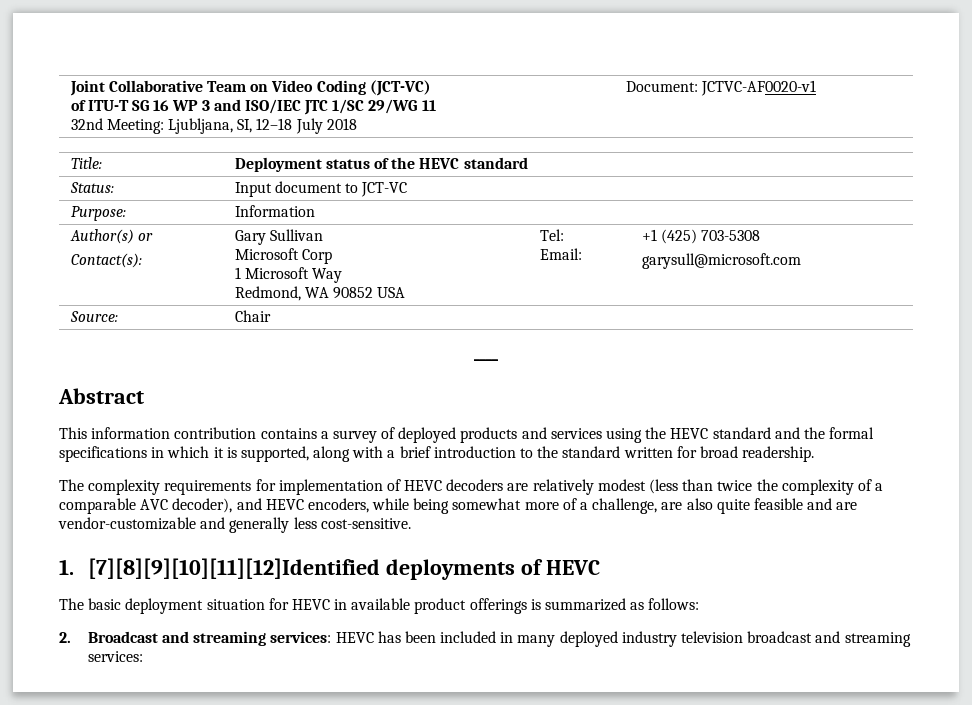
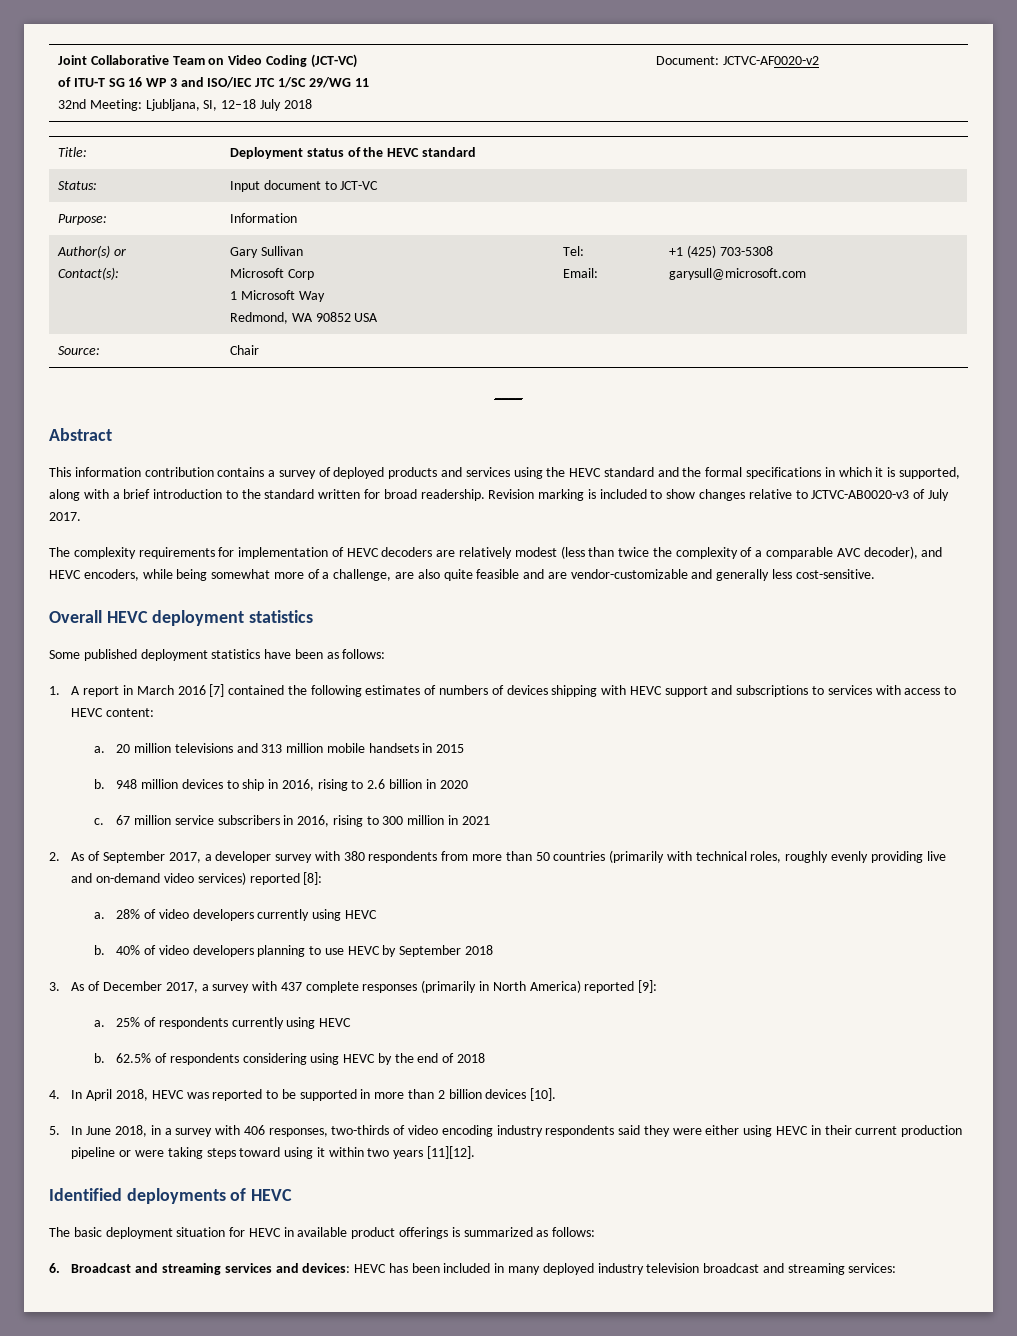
  Joint Collaborative Team on Video Coding (JCT-VC)
  of ITU-T SG 16 WP 3 and ISO/IEC JTC 1/SC 29/WG 11
- 32nd Meeting: Ljubljana, SI, 12–18 July 2018 | Document: JCTVC-AF0020-v1
+ 32nd Meeting: Ljubljana, SI, 12–18 July 2018 | Document: JCTVC-AF0020-v2
+ Revision marking is included to show changes relative to JCTVC-AB0020-v3 of July 2017.
- 1. [7][8][9][10][11][12]Identified deployments of HEVC
+ Overall HEVC deployment statistics
+ Some published deployment statistics have been as follows:
+ 1. A report in March 2016 [7] contained the following estimates of numbers of devices shipping with HEVC support and subscriptions to services with access to HEVC content:
+ a. 20 million televisions and 313 million mobile handsets in 2015
+ b. 948 million devices to ship in 2016, rising to 2.6 billion in 2020
+ c. 67 million service subscribers in 2016, rising to 300 million in 2021
+ 2. As of September 2017, a developer survey with 380 respondents from more than 50 countries (primarily with technical roles, roughly evenly providing live and on-demand video services) reported [8]:
+ a. 28% of video developers currently using HEVC
+ b. 40% of video developers planning to use HEVC by September 2018
+ 3. As of December 2017, a survey with 437 complete responses (primarily in North America) reported [9]:
+ a. 25% of respondents currently using HEVC
+ b. 62.5% of respondents considering using HEVC by the end of 2018
+ 4. In April 2018, HEVC was reported to be supported in more than 2 billion devices [10].
+ 5. In June 2018, in a survey with 406 responses, two-thirds of video encoding industry respondents said they were either using HEVC in their current production pipeline or were taking steps toward using it within two years [11][12].
+ Identified deployments of HEVC
- 2. Broadcast and streaming services: HEVC has been included in many deployed industry television broadcast and streaming services:
+ 6. Broadcast and streaming services and devices: HEVC has been included in many deployed industry television broadcast and streaming services:

